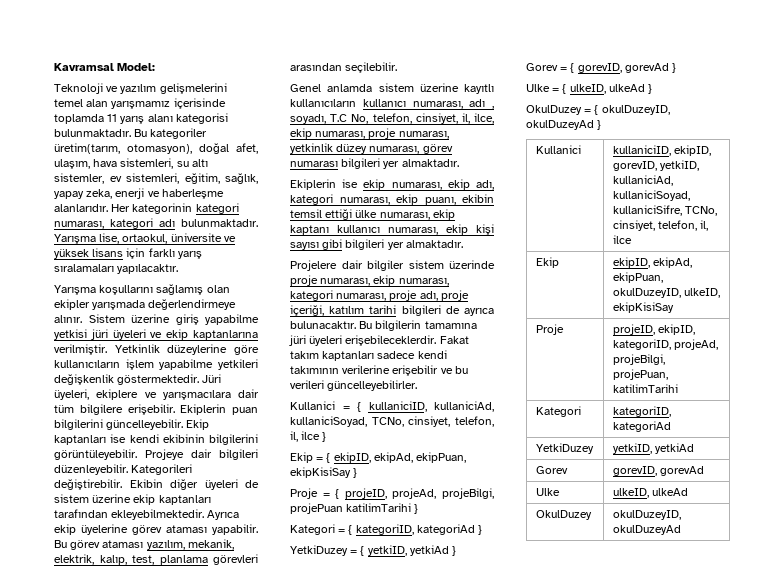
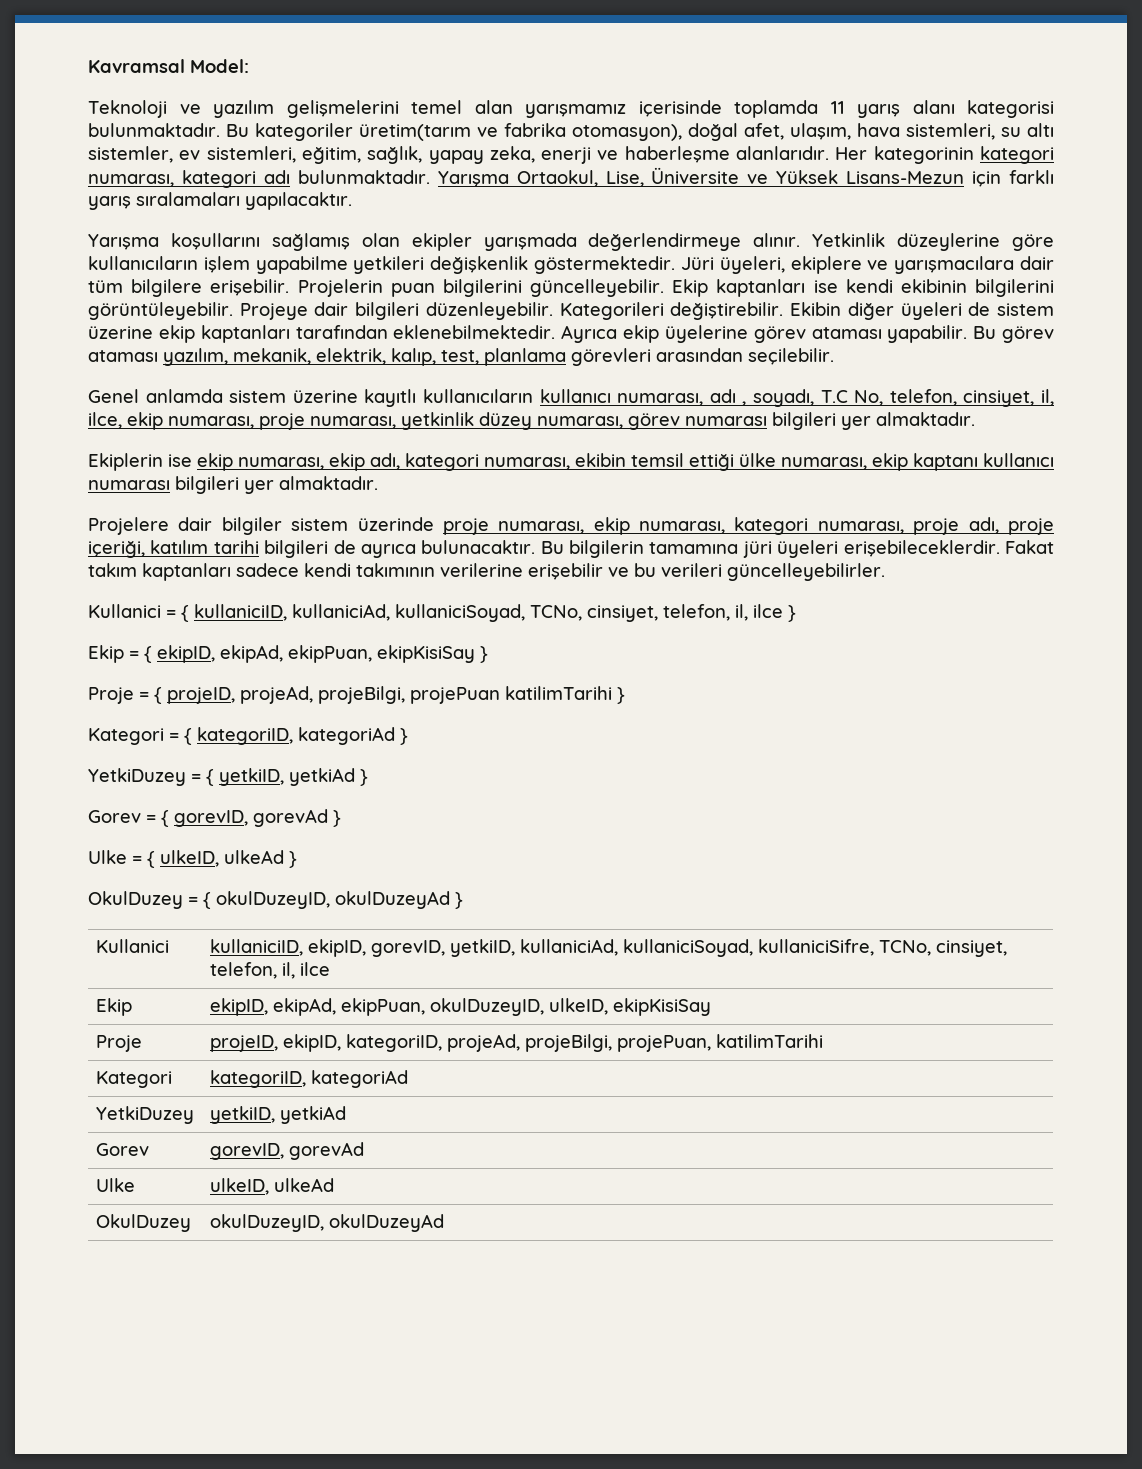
- Bu kategoriler üretim(tarım, otomasyon), doğal afet, ulaşım, hava sistemleri, su altı sistemler, ev sistemleri, eğitim, sağlık, yapay zeka, enerji ve haberleşme alanlarıdır.
+ Bu kategoriler üretim(tarım ve fabrika otomasyon), doğal afet, ulaşım, hava sistemleri, su altı sistemler, ev sistemleri, eğitim, sağlık, yapay zeka, enerji ve haberleşme alanlarıdır.
- Yarışma lise, ortaokul, üniversite ve yüksek lisans için farklı yarış sıralamaları yapılacaktır.
+ Yarışma Ortaokul, Lise, Üniversite ve Yüksek Lisans-Mezun için farklı yarış sıralamaları yapılacaktır.
- Sistem üzerine giriş yapabilme yetkisi jüri üyeleri ve ekip kaptanlarına verilmiştir.
- Ekiplerin puan bilgilerini güncelleyebilir.
+ Projelerin puan bilgilerini güncelleyebilir.
- Ekibin diğer üyeleri de sistem üzerine ekip kaptanları tarafından ekleyebilmektedir.
+ Ekibin diğer üyeleri de sistem üzerine ekip kaptanları tarafından eklenebilmektedir.
- Ekiplerin ise ekip numarası, ekip adı, kategori numarası, ekip puanı, ekibin temsil ettiği ülke numarası, ekip kaptanı kullanıcı numarası, ekip kişi sayısı gibi bilgileri yer almaktadır.
+ Ekiplerin ise ekip numarası, ekip adı, kategori numarası, ekibin temsil ettiği ülke numarası, ekip kaptanı kullanıcı numarası bilgileri yer almaktadır.

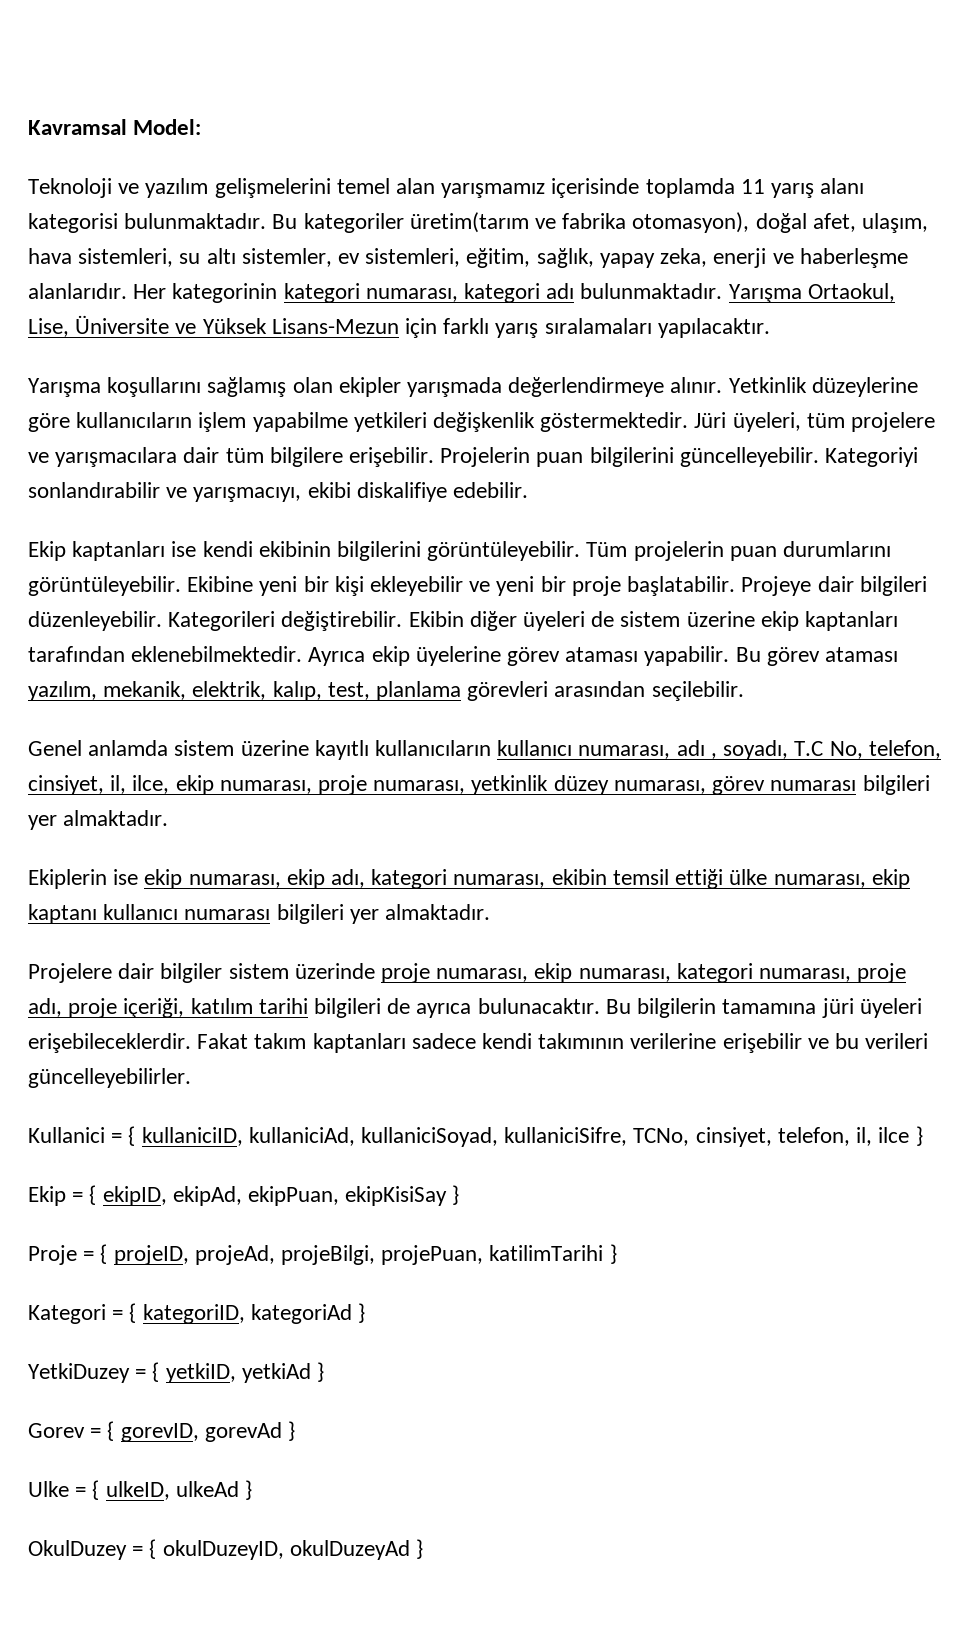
- Jüri üyeleri, ekiplere ve yarışmacılara dair tüm bilgilere erişebilir.
+ Jüri üyeleri, tüm projelere ve yarışmacılara dair tüm bilgilere erişebilir.
- Projelerin puan bilgilerini güncelleyebilir. Ekip kaptanları ise kendi ekibinin bilgilerini görüntüleyebilir.
+ Projelerin puan bilgilerini güncelleyebilir. Kategoriyi sonlandırabilir ve yarışmacıyı, ekibi diskalifiye edebilir.
+ Ekip kaptanları ise kendi ekibinin bilgilerini görüntüleyebilir.
+ Tüm projelerin puan durumlarını görüntüleyebilir. Ekibine yeni bir kişi ekleyebilir ve yeni bir proje başlatabilir.
- Kullanici = { kullaniciID, kullaniciAd, kullaniciSoyad, TCNo, cinsiyet, telefon, il, ilce }
+ Kullanici = { kullaniciID, kullaniciAd, kullaniciSoyad, kullaniciSifre, TCNo, cinsiyet, telefon, il, ilce }
- Proje = { projeID, projeAd, projeBilgi, projePuan katilimTarihi }
+ Proje = { projeID, projeAd, projeBilgi, projePuan, katilimTarihi }
- Kullanici | kullaniciID, ekipID, gorevID, yetkiID, kullaniciAd, kullaniciSoyad, kullaniciSifre, TCNo, cinsiyet, telefon, il, ilce
- Ekip | ekipID, ekipAd, ekipPuan, okulDuzeyID, ulkeID, ekipKisiSay
- Proje | projeID, ekipID, kategoriID, projeAd, projeBilgi, projePuan, katilimTarihi
- Kategori | kategoriID, kategoriAd
- YetkiDuzey | yetkiID, yetkiAd
- Gorev | gorevID, gorevAd
- Ulke | ulkeID, ulkeAd
- OkulDuzey | okulDuzeyID, okulDuzeyAd

